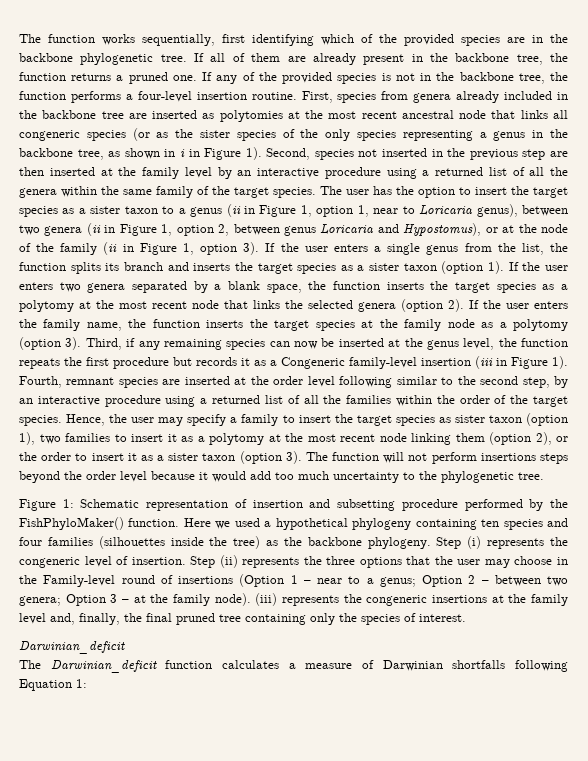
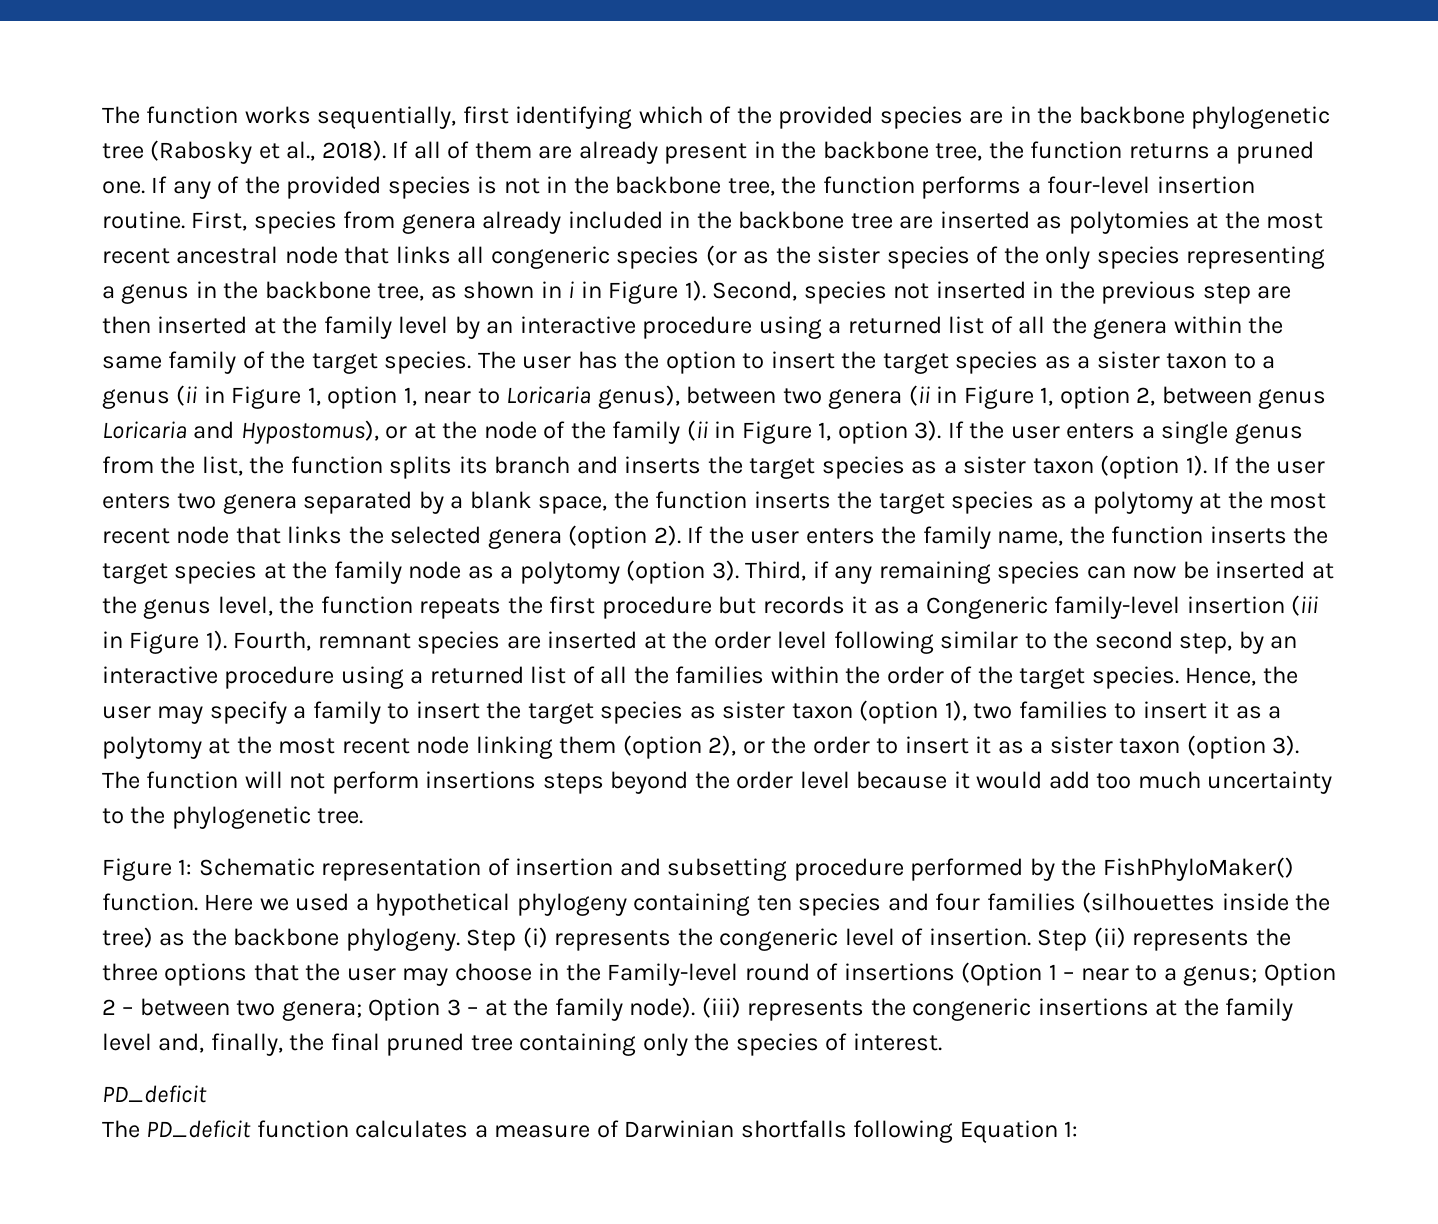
- The function works sequentially, first identifying which of the provided species are in the backbone phylogenetic tree.
+ The function works sequentially, first identifying which of the provided species are in the backbone phylogenetic tree (Rabosky et al., 2018).
  (iii) represents the congeneric insertions at the family level and, finally, the final pruned tree containing only the species of interest.
- Darwinian_deficit
- The Darwinian_deficit function calculates a measure of Darwinian shortfalls following Equation 1:
+ PD_deficit
+ The PD_deficit function calculates a measure of Darwinian shortfalls following Equation 1:

